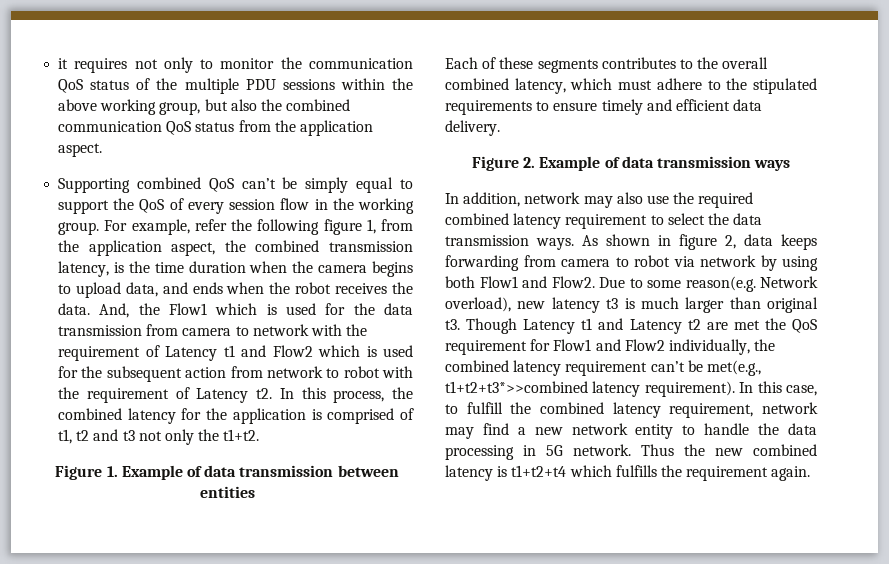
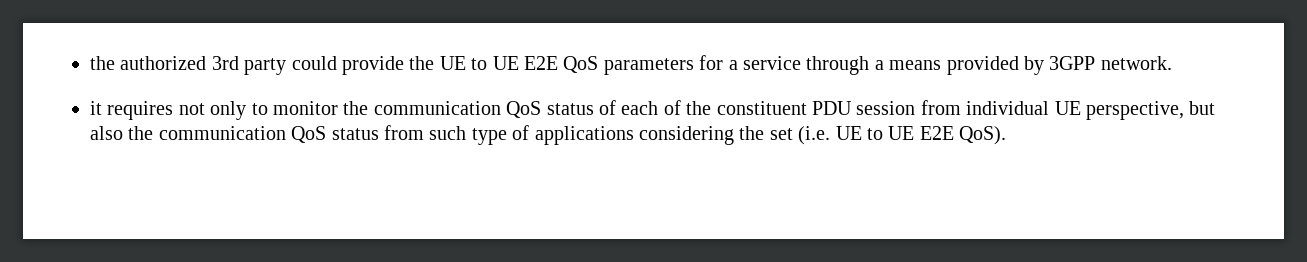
+ the authorized 3rd party could provide the UE to UE E2E QoS parameters for a service through a means provided by 3GPP network.
- it requires not only to monitor the communication QoS status of the multiple PDU sessions within the above working group, but also the combined communication QoS status from the application aspect.
- Supporting combined QoS can’t be simply equal to support the QoS of every session flow in the working group. For example, refer the following figure 1, from the application aspect, the combined transmission latency, is the time duration when the camera begins to upload data, and ends when the robot receives the data. And, the Flow1 which is used for the data transmission from camera to network with the requirement of Latency t1 and Flow2 which is used for the subsequent action from network to robot with the requirement of Latency t2. In this process, the combined latency for the application is comprised of t1, t2 and t3 not only the t1+t2.
- Figure 1. Example of data transmission between entities
- Each of these segments contributes to the overall combined latency, which must adhere to the stipulated requirements to ensure timely and efficient data delivery.
- Figure 2. Example of data transmission ways
- In addition, network may also use the required combined latency requirement to select the data transmission ways. As shown in figure 2, data keeps forwarding from camera to robot via network by using both Flow1 and Flow2. Due to some reason(e.g. Network overload), new latency t3 is much larger than original t3. Though Latency t1 and Latency t2 are met the QoS requirement for Flow1 and Flow2 individually, the combined latency requirement can’t be met(e.g., t1+t2+t3*>>combined latency requirement). In this case, to fulfill the combined latency requirement, network may find a new network entity to handle the data processing in 5G network. Thus the new combined latency is t1+t2+t4 which fulfills the requirement again.
+ it requires not only to monitor the communication QoS status of each of the constituent PDU session from individual UE perspective, but also the communication QoS status from such type of applications considering the set (i.e. UE to UE E2E QoS).

